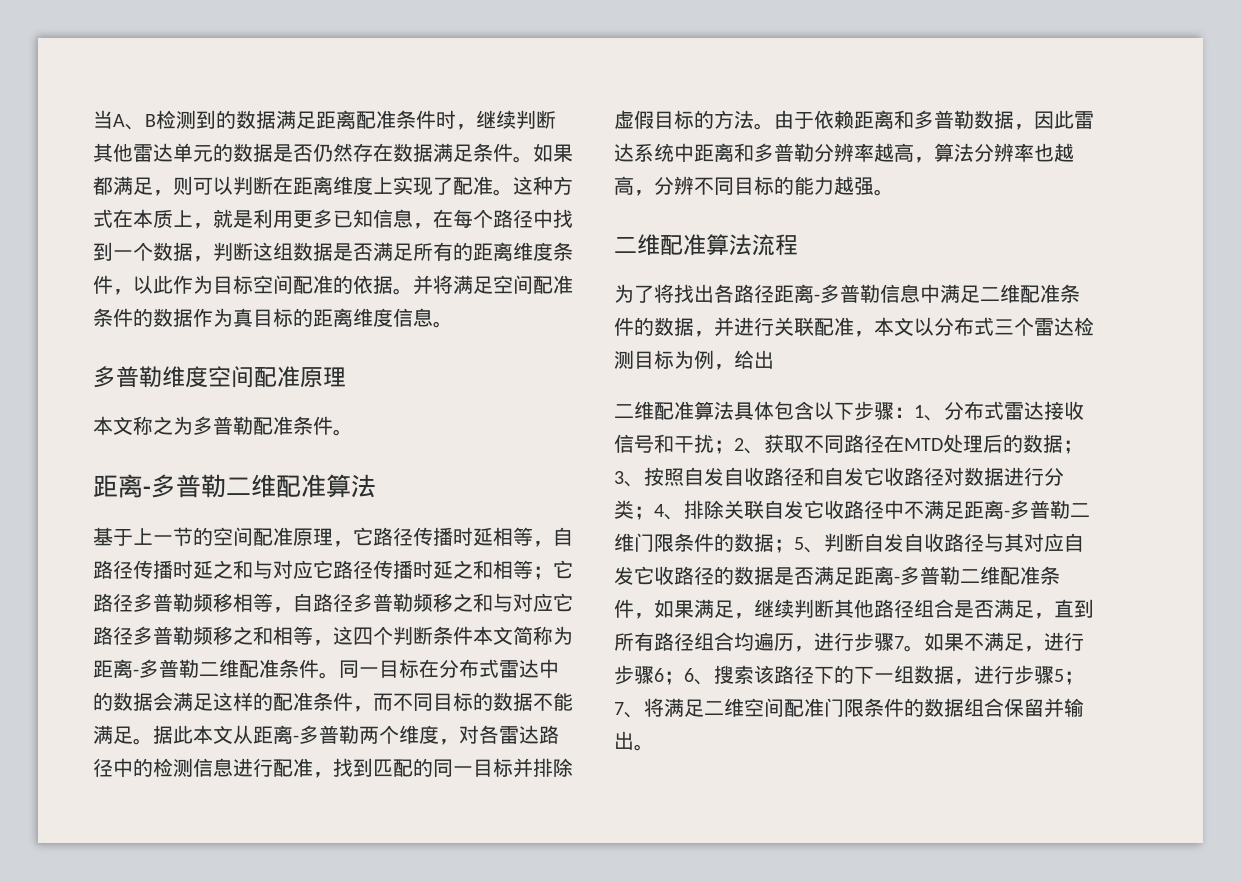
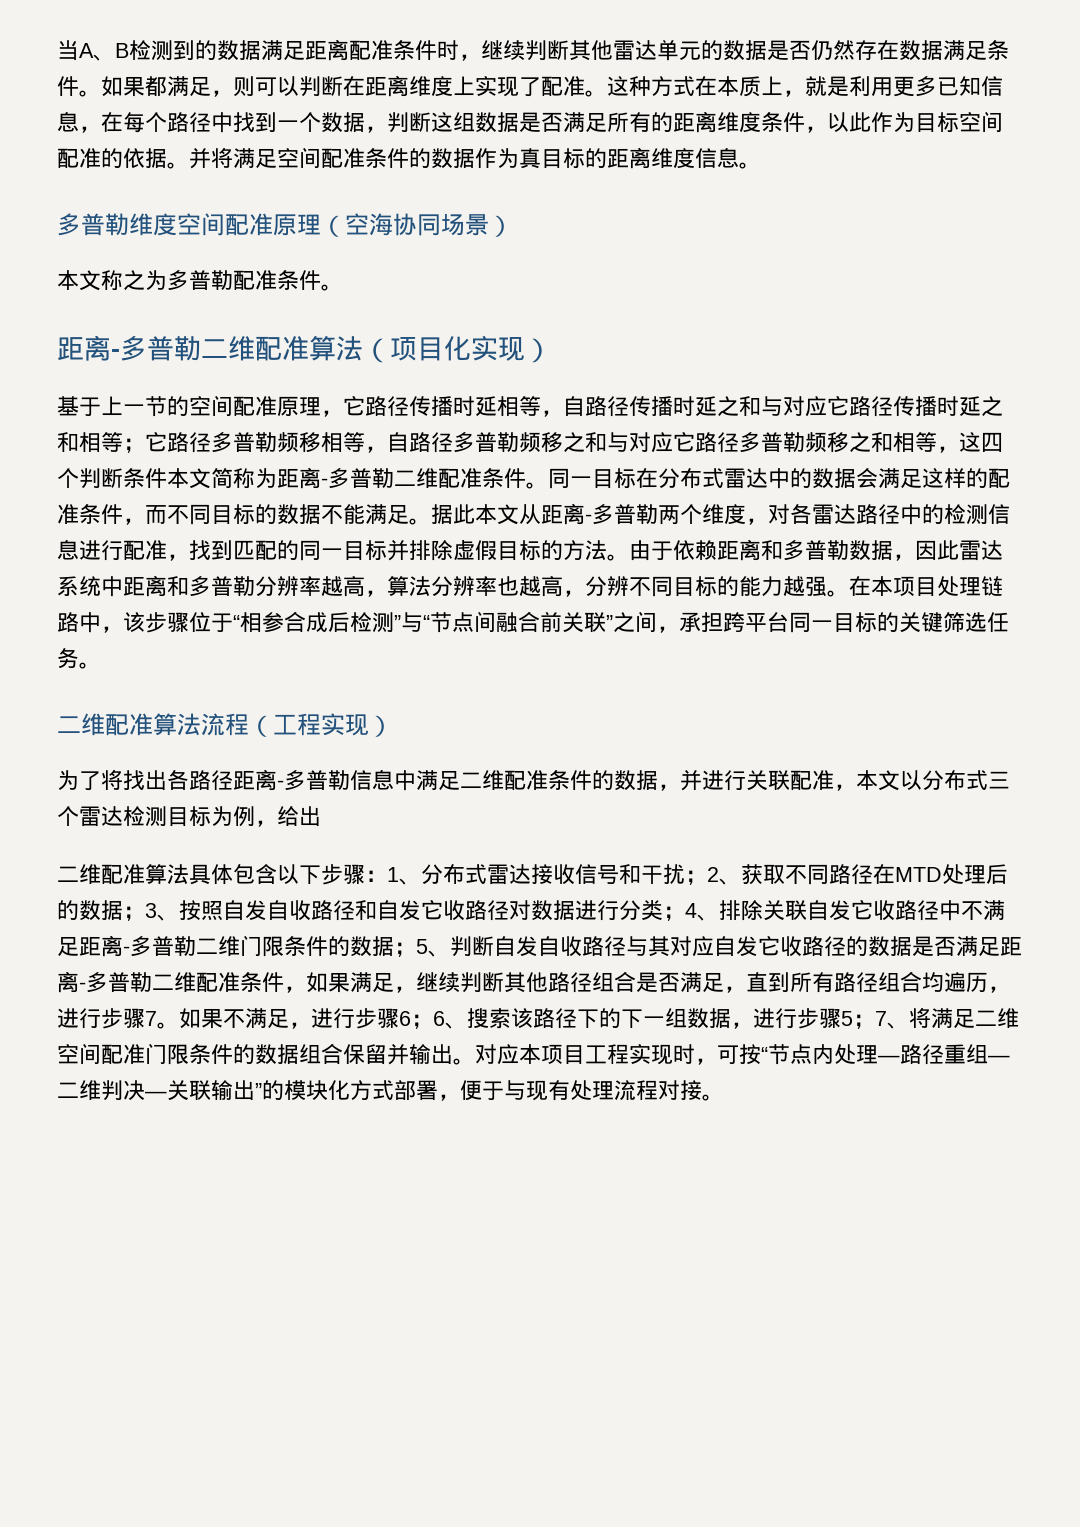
- 多普勒维度空间配准原理
+ 多普勒维度空间配准原理（空海协同场景）
- 距离-多普勒二维配准算法
+ 距离-多普勒二维配准算法（项目化实现）
+ 在本项目处理链路中，该步骤位于“相参合成后检测”与“节点间融合前关联”之间，承担跨平台同一目标的关键筛选任务。
- 二维配准算法流程
+ 二维配准算法流程（工程实现）
+ 对应本项目工程实现时，可按“节点内处理—路径重组—二维判决—关联输出”的模块化方式部署，便于与现有处理流程对接。

